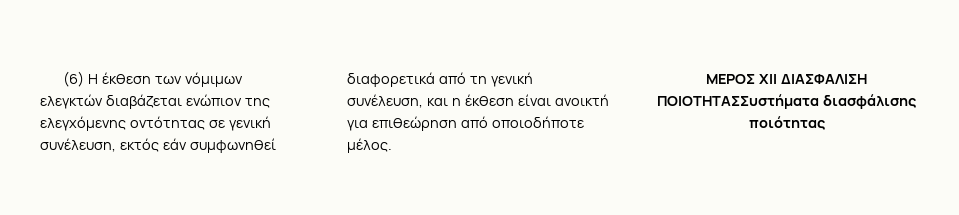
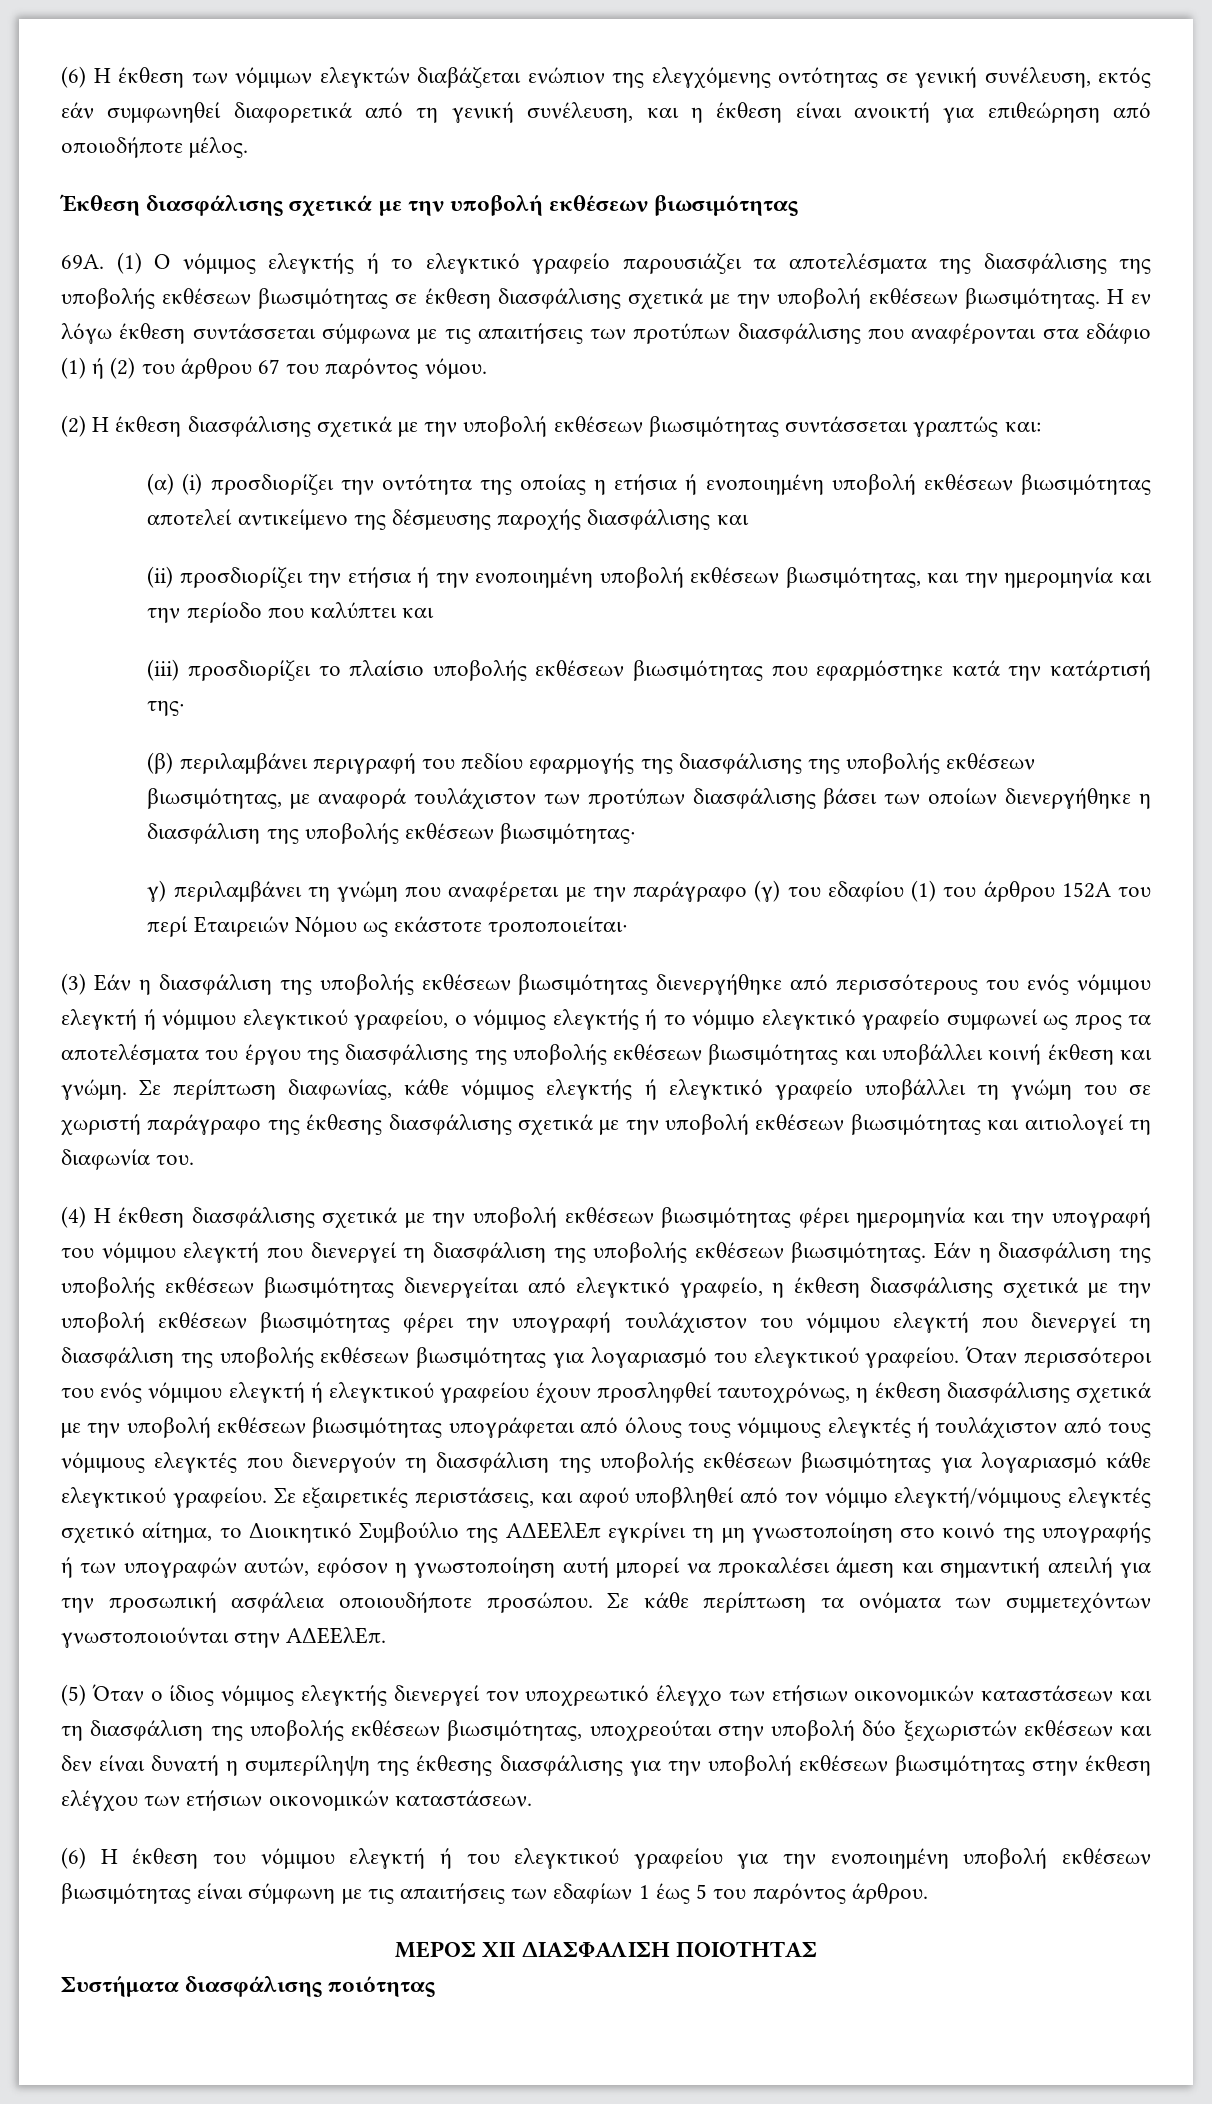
+ Έκθεση διασφάλισης σχετικά με την υποβολή εκθέσεων βιωσιμότητας
+ 69Α. (1) Ο νόμιμος ελεγκτής ή το ελεγκτικό γραφείο παρουσιάζει τα αποτελέσματα της διασφάλισης της υποβολής εκθέσεων βιωσιμότητας σε έκθεση διασφάλισης σχετικά με την υποβολή εκθέσεων βιωσιμότητας. Η εν λόγω έκθεση συντάσσεται σύμφωνα με τις απαιτήσεις των προτύπων διασφάλισης που αναφέρονται στα εδάφιο (1) ή (2) του άρθρου 67 του παρόντος νόμου.
+ (2) Η έκθεση διασφάλισης σχετικά με την υποβολή εκθέσεων βιωσιμότητας συντάσσεται γραπτώς και:
+ (α) (i) προσδιορίζει την οντότητα της οποίας η ετήσια ή ενοποιημένη υποβολή εκθέσεων βιωσιμότητας αποτελεί αντικείμενο της δέσμευσης παροχής διασφάλισης και
+ (ii) προσδιορίζει την ετήσια ή την ενοποιημένη υποβολή εκθέσεων βιωσιμότητας, και την ημερομηνία και την περίοδο που καλύπτει και
+ (iii) προσδιορίζει το πλαίσιο υποβολής εκθέσεων βιωσιμότητας που εφαρμόστηκε κατά την κατάρτισή της·
+ (β) περιλαμβάνει περιγραφή του πεδίου εφαρμογής της διασφάλισης της υποβολής εκθέσεων βιωσιμότητας, με αναφορά τουλάχιστον των προτύπων διασφάλισης βάσει των οποίων διενεργήθηκε η διασφάλιση της υποβολής εκθέσεων βιωσιμότητας·
+ γ) περιλαμβάνει τη γνώμη που αναφέρεται με την παράγραφο (γ) του εδαφίου (1) του άρθρου 152Α του περί Εταιρειών Νόμου ως εκάστοτε τροποποιείται∙
+ (3) Εάν η διασφάλιση της υποβολής εκθέσεων βιωσιμότητας διενεργήθηκε από περισσότερους του ενός νόμιμου ελεγκτή ή νόμιμου ελεγκτικού γραφείου, ο νόμιμος ελεγκτής ή το νόμιμο ελεγκτικό γραφείο συμφωνεί ως προς τα αποτελέσματα του έργου της διασφάλισης της υποβολής εκθέσεων βιωσιμότητας και υποβάλλει κοινή έκθεση και γνώμη. Σε περίπτωση διαφωνίας, κάθε νόμιμος ελεγκτής ή ελεγκτικό γραφείο υποβάλλει τη γνώμη του σε χωριστή παράγραφο της έκθεσης διασφάλισης σχετικά με την υποβολή εκθέσεων βιωσιμότητας και αιτιολογεί τη διαφωνία του.
+ (4) Η έκθεση διασφάλισης σχετικά με την υποβολή εκθέσεων βιωσιμότητας φέρει ημερομηνία και την υπογραφή του νόμιμου ελεγκτή που διενεργεί τη διασφάλιση της υποβολής εκθέσεων βιωσιμότητας. Εάν η διασφάλιση της υποβολής εκθέσεων βιωσιμότητας διενεργείται από ελεγκτικό γραφείο, η έκθεση διασφάλισης σχετικά με την υποβολή εκθέσεων βιωσιμότητας φέρει την υπογραφή τουλάχιστον του νόμιμου ελεγκτή που διενεργεί τη διασφάλιση της υποβολής εκθέσεων βιωσιμότητας για λογαριασμό του ελεγκτικού γραφείου. Όταν περισσότεροι του ενός νόμιμου ελεγκτή ή ελεγκτικού γραφείου έχουν προσληφθεί ταυτοχρόνως, η έκθεση διασφάλισης σχετικά με την υποβολή εκθέσεων βιωσιμότητας υπογράφεται από όλους τους νόμιμους ελεγκτές ή τουλάχιστον από τους νόμιμους ελεγκτές που διενεργούν τη διασφάλιση της υποβολής εκθέσεων βιωσιμότητας για λογαριασμό κάθε ελεγκτικού γραφείου. Σε εξαιρετικές περιστάσεις, και αφού υποβληθεί από τον νόμιμο ελεγκτή/νόμιμους ελεγκτές σχετικό αίτημα, το Διοικητικό Συμβούλιο της ΑΔΕΕλΕπ εγκρίνει τη μη γνωστοποίηση στο κοινό της υπογραφής ή των υπογραφών αυτών, εφόσον η γνωστοποίηση αυτή μπορεί να προκαλέσει άμεση και σημαντική απειλή για την προσωπική ασφάλεια οποιουδήποτε προσώπου. Σε κάθε περίπτωση τα ονόματα των συμμετεχόντων γνωστοποιούνται στην ΑΔΕΕλΕπ.
+ (5) Όταν ο ίδιος νόμιμος ελεγκτής διενεργεί τον υποχρεωτικό έλεγχο των ετήσιων οικονομικών καταστάσεων και τη διασφάλιση της υποβολής εκθέσεων βιωσιμότητας, υποχρεούται στην υποβολή δύο ξεχωριστών εκθέσεων και δεν είναι δυνατή η συμπερίληψη της έκθεσης διασφάλισης για την υποβολή εκθέσεων βιωσιμότητας στην έκθεση ελέγχου των ετήσιων οικονομικών καταστάσεων.
+ (6) Η έκθεση του νόμιμου ελεγκτή ή του ελεγκτικού γραφείου για την ενοποιημένη υποβολή εκθέσεων βιωσιμότητας είναι σύμφωνη με τις απαιτήσεις των εδαφίων 1 έως 5 του παρόντος άρθρου.
- ΜΕΡΟΣ XII ΔΙΑΣΦΑΛΙΣΗ ΠΟΙΟΤΗΤΑΣΣυστήματα διασφάλισης ποιότητας
+ ΜΕΡΟΣ XII ΔΙΑΣΦΑΛΙΣΗ ΠΟΙΟΤΗΤΑΣ
+ Συστήματα διασφάλισης ποιότητας

